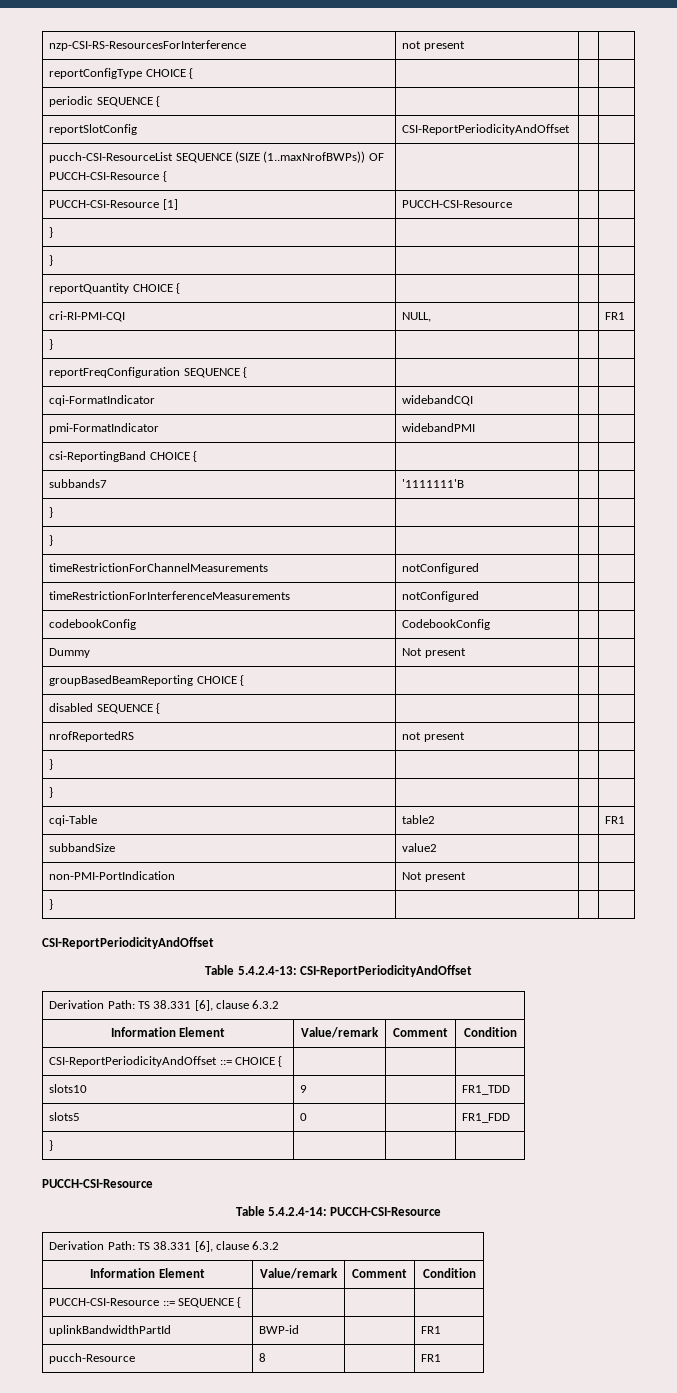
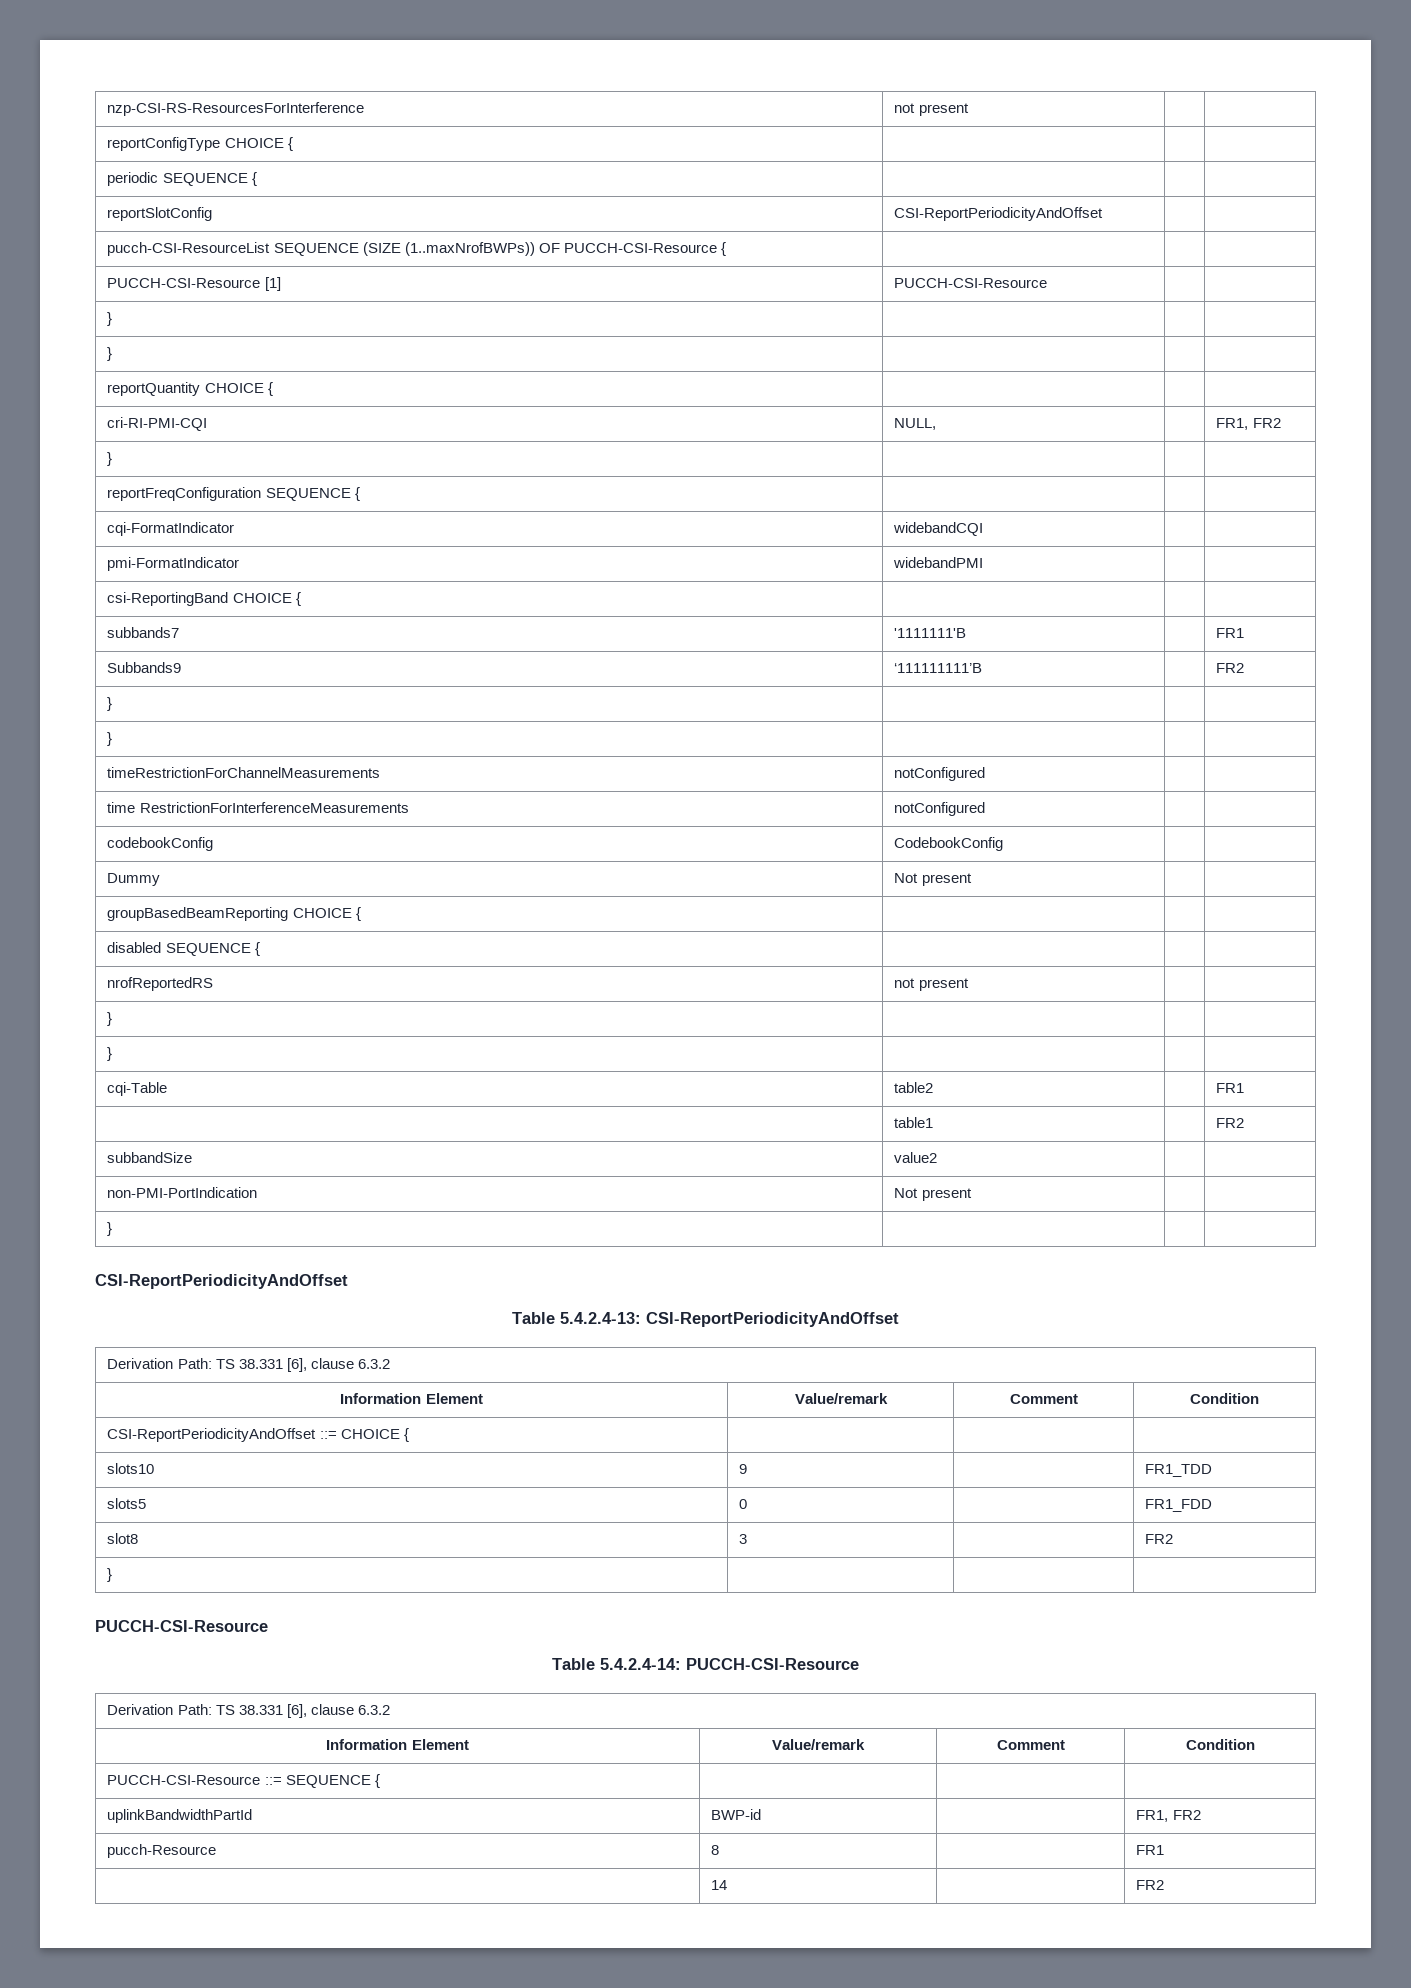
- cri-RI-PMI-CQI | NULL, | | FR1
+ cri-RI-PMI-CQI | NULL, | | FR1, FR2
- subbands7 | '1111111'B | |
+ subbands7 | '1111111'B | | FR1
+ Subbands9 | ‘111111111’B | | FR2
- timeRestrictionForInterferenceMeasurements | notConfigured | |
+ time RestrictionForInterferenceMeasurements | notConfigured | |
+ | table1 | | FR2
+ slot8 | 3 | | FR2
- uplinkBandwidthPartId | BWP-id | | FR1
+ uplinkBandwidthPartId | BWP-id | | FR1, FR2
+ | 14 | | FR2

